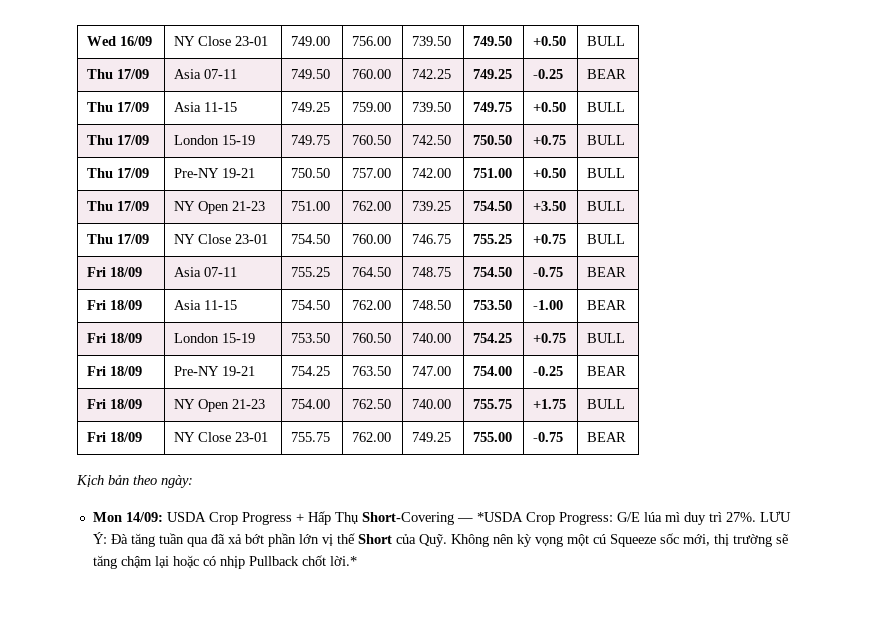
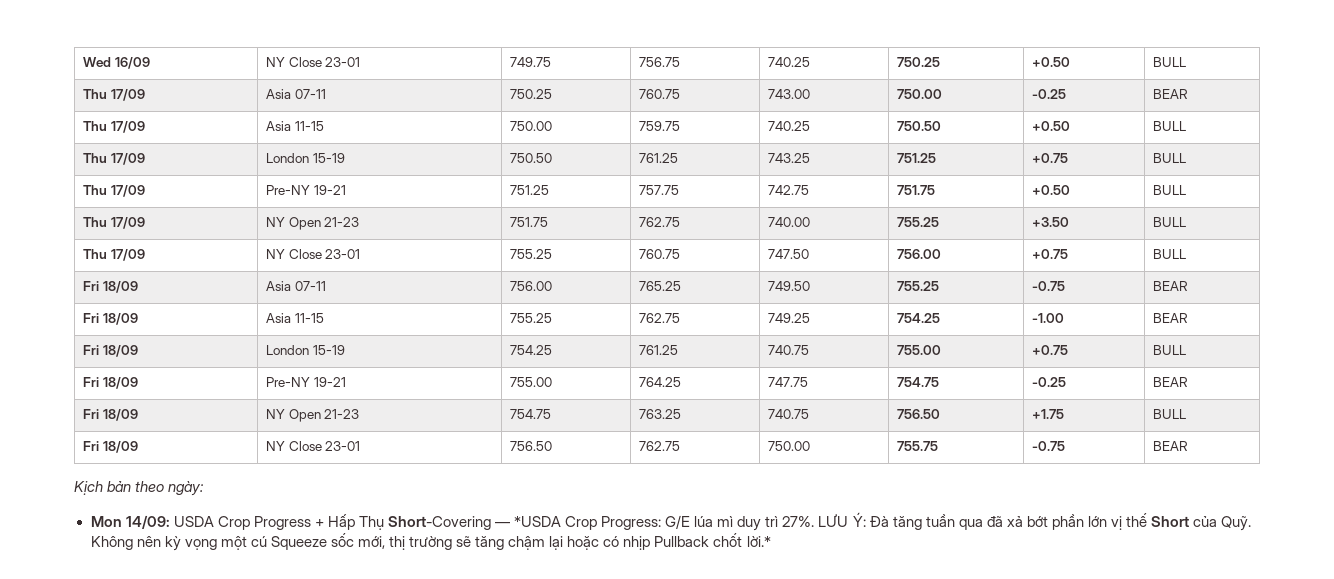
- Wed 16/09 | NY Close 23-01 | 749.00 | 756.00 | 739.50 | 749.50 | +0.50 | BULL
+ Wed 16/09 | NY Close 23-01 | 749.75 | 756.75 | 740.25 | 750.25 | +0.50 | BULL
- Thu 17/09 | Asia 07-11 | 749.50 | 760.00 | 742.25 | 749.25 | -0.25 | BEAR
+ Thu 17/09 | Asia 07-11 | 750.25 | 760.75 | 743.00 | 750.00 | -0.25 | BEAR
- Thu 17/09 | Asia 11-15 | 749.25 | 759.00 | 739.50 | 749.75 | +0.50 | BULL
+ Thu 17/09 | Asia 11-15 | 750.00 | 759.75 | 740.25 | 750.50 | +0.50 | BULL
- Thu 17/09 | London 15-19 | 749.75 | 760.50 | 742.50 | 750.50 | +0.75 | BULL
+ Thu 17/09 | London 15-19 | 750.50 | 761.25 | 743.25 | 751.25 | +0.75 | BULL
- Thu 17/09 | Pre-NY 19-21 | 750.50 | 757.00 | 742.00 | 751.00 | +0.50 | BULL
+ Thu 17/09 | Pre-NY 19-21 | 751.25 | 757.75 | 742.75 | 751.75 | +0.50 | BULL
- Thu 17/09 | NY Open 21-23 | 751.00 | 762.00 | 739.25 | 754.50 | +3.50 | BULL
+ Thu 17/09 | NY Open 21-23 | 751.75 | 762.75 | 740.00 | 755.25 | +3.50 | BULL
- Thu 17/09 | NY Close 23-01 | 754.50 | 760.00 | 746.75 | 755.25 | +0.75 | BULL
+ Thu 17/09 | NY Close 23-01 | 755.25 | 760.75 | 747.50 | 756.00 | +0.75 | BULL
- Fri 18/09 | Asia 07-11 | 755.25 | 764.50 | 748.75 | 754.50 | -0.75 | BEAR
+ Fri 18/09 | Asia 07-11 | 756.00 | 765.25 | 749.50 | 755.25 | -0.75 | BEAR
- Fri 18/09 | Asia 11-15 | 754.50 | 762.00 | 748.50 | 753.50 | -1.00 | BEAR
+ Fri 18/09 | Asia 11-15 | 755.25 | 762.75 | 749.25 | 754.25 | -1.00 | BEAR
- Fri 18/09 | London 15-19 | 753.50 | 760.50 | 740.00 | 754.25 | +0.75 | BULL
+ Fri 18/09 | London 15-19 | 754.25 | 761.25 | 740.75 | 755.00 | +0.75 | BULL
- Fri 18/09 | Pre-NY 19-21 | 754.25 | 763.50 | 747.00 | 754.00 | -0.25 | BEAR
+ Fri 18/09 | Pre-NY 19-21 | 755.00 | 764.25 | 747.75 | 754.75 | -0.25 | BEAR
- Fri 18/09 | NY Open 21-23 | 754.00 | 762.50 | 740.00 | 755.75 | +1.75 | BULL
+ Fri 18/09 | NY Open 21-23 | 754.75 | 763.25 | 740.75 | 756.50 | +1.75 | BULL
- Fri 18/09 | NY Close 23-01 | 755.75 | 762.00 | 749.25 | 755.00 | -0.75 | BEAR
+ Fri 18/09 | NY Close 23-01 | 756.50 | 762.75 | 750.00 | 755.75 | -0.75 | BEAR

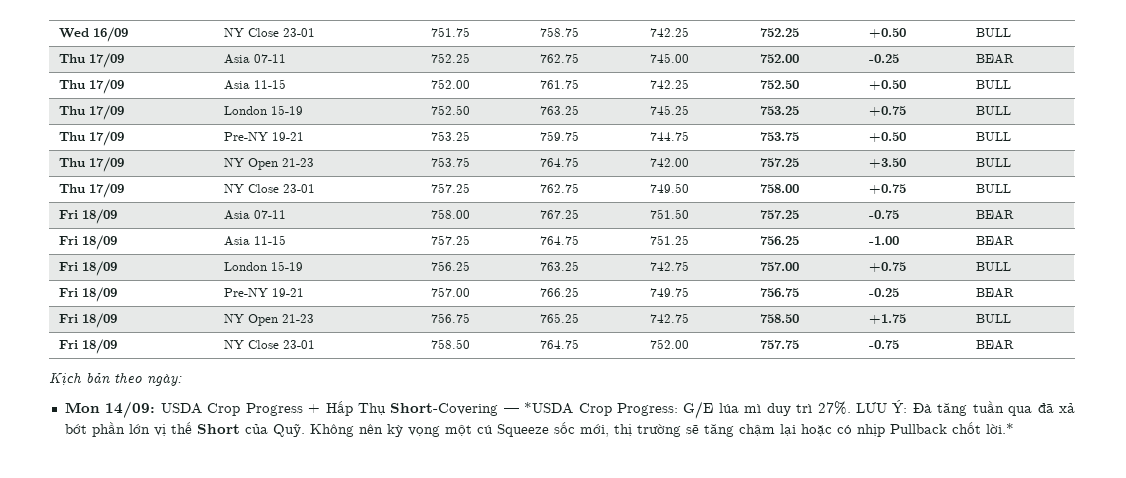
- Wed 16/09 | NY Close 23-01 | 749.75 | 756.75 | 740.25 | 750.25 | +0.50 | BULL
+ Wed 16/09 | NY Close 23-01 | 751.75 | 758.75 | 742.25 | 752.25 | +0.50 | BULL
- Thu 17/09 | Asia 07-11 | 750.25 | 760.75 | 743.00 | 750.00 | -0.25 | BEAR
+ Thu 17/09 | Asia 07-11 | 752.25 | 762.75 | 745.00 | 752.00 | -0.25 | BEAR
- Thu 17/09 | Asia 11-15 | 750.00 | 759.75 | 740.25 | 750.50 | +0.50 | BULL
+ Thu 17/09 | Asia 11-15 | 752.00 | 761.75 | 742.25 | 752.50 | +0.50 | BULL
- Thu 17/09 | London 15-19 | 750.50 | 761.25 | 743.25 | 751.25 | +0.75 | BULL
+ Thu 17/09 | London 15-19 | 752.50 | 763.25 | 745.25 | 753.25 | +0.75 | BULL
- Thu 17/09 | Pre-NY 19-21 | 751.25 | 757.75 | 742.75 | 751.75 | +0.50 | BULL
+ Thu 17/09 | Pre-NY 19-21 | 753.25 | 759.75 | 744.75 | 753.75 | +0.50 | BULL
- Thu 17/09 | NY Open 21-23 | 751.75 | 762.75 | 740.00 | 755.25 | +3.50 | BULL
+ Thu 17/09 | NY Open 21-23 | 753.75 | 764.75 | 742.00 | 757.25 | +3.50 | BULL
- Thu 17/09 | NY Close 23-01 | 755.25 | 760.75 | 747.50 | 756.00 | +0.75 | BULL
+ Thu 17/09 | NY Close 23-01 | 757.25 | 762.75 | 749.50 | 758.00 | +0.75 | BULL
- Fri 18/09 | Asia 07-11 | 756.00 | 765.25 | 749.50 | 755.25 | -0.75 | BEAR
+ Fri 18/09 | Asia 07-11 | 758.00 | 767.25 | 751.50 | 757.25 | -0.75 | BEAR
- Fri 18/09 | Asia 11-15 | 755.25 | 762.75 | 749.25 | 754.25 | -1.00 | BEAR
+ Fri 18/09 | Asia 11-15 | 757.25 | 764.75 | 751.25 | 756.25 | -1.00 | BEAR
- Fri 18/09 | London 15-19 | 754.25 | 761.25 | 740.75 | 755.00 | +0.75 | BULL
+ Fri 18/09 | London 15-19 | 756.25 | 763.25 | 742.75 | 757.00 | +0.75 | BULL
- Fri 18/09 | Pre-NY 19-21 | 755.00 | 764.25 | 747.75 | 754.75 | -0.25 | BEAR
+ Fri 18/09 | Pre-NY 19-21 | 757.00 | 766.25 | 749.75 | 756.75 | -0.25 | BEAR
- Fri 18/09 | NY Open 21-23 | 754.75 | 763.25 | 740.75 | 756.50 | +1.75 | BULL
+ Fri 18/09 | NY Open 21-23 | 756.75 | 765.25 | 742.75 | 758.50 | +1.75 | BULL
- Fri 18/09 | NY Close 23-01 | 756.50 | 762.75 | 750.00 | 755.75 | -0.75 | BEAR
+ Fri 18/09 | NY Close 23-01 | 758.50 | 764.75 | 752.00 | 757.75 | -0.75 | BEAR

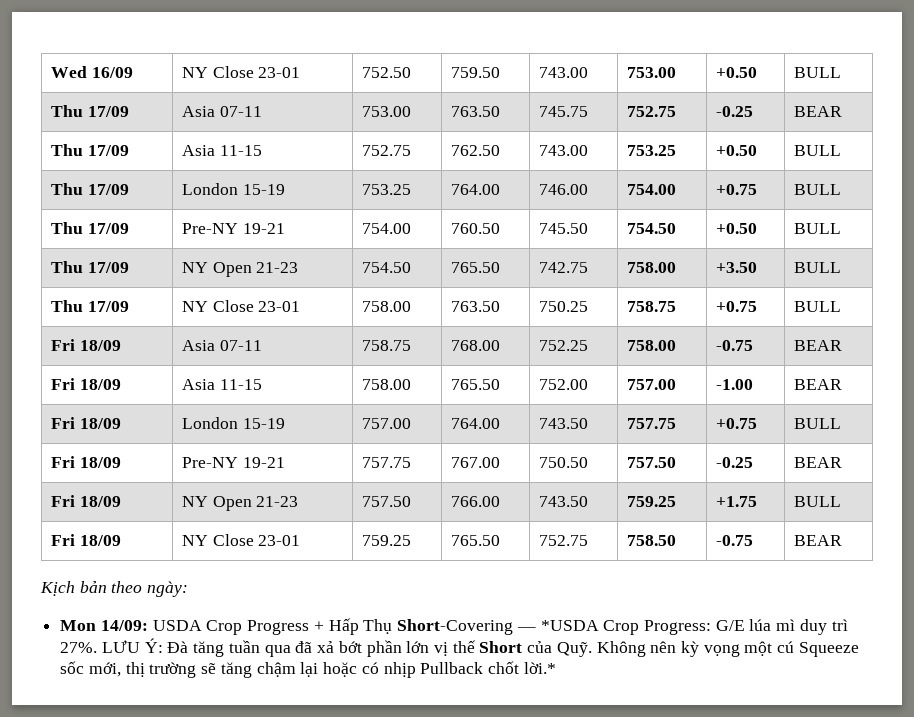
- Wed 16/09 | NY Close 23-01 | 751.75 | 758.75 | 742.25 | 752.25 | +0.50 | BULL
+ Wed 16/09 | NY Close 23-01 | 752.50 | 759.50 | 743.00 | 753.00 | +0.50 | BULL
- Thu 17/09 | Asia 07-11 | 752.25 | 762.75 | 745.00 | 752.00 | -0.25 | BEAR
+ Thu 17/09 | Asia 07-11 | 753.00 | 763.50 | 745.75 | 752.75 | -0.25 | BEAR
- Thu 17/09 | Asia 11-15 | 752.00 | 761.75 | 742.25 | 752.50 | +0.50 | BULL
+ Thu 17/09 | Asia 11-15 | 752.75 | 762.50 | 743.00 | 753.25 | +0.50 | BULL
- Thu 17/09 | London 15-19 | 752.50 | 763.25 | 745.25 | 753.25 | +0.75 | BULL
+ Thu 17/09 | London 15-19 | 753.25 | 764.00 | 746.00 | 754.00 | +0.75 | BULL
- Thu 17/09 | Pre-NY 19-21 | 753.25 | 759.75 | 744.75 | 753.75 | +0.50 | BULL
+ Thu 17/09 | Pre-NY 19-21 | 754.00 | 760.50 | 745.50 | 754.50 | +0.50 | BULL
- Thu 17/09 | NY Open 21-23 | 753.75 | 764.75 | 742.00 | 757.25 | +3.50 | BULL
+ Thu 17/09 | NY Open 21-23 | 754.50 | 765.50 | 742.75 | 758.00 | +3.50 | BULL
- Thu 17/09 | NY Close 23-01 | 757.25 | 762.75 | 749.50 | 758.00 | +0.75 | BULL
+ Thu 17/09 | NY Close 23-01 | 758.00 | 763.50 | 750.25 | 758.75 | +0.75 | BULL
- Fri 18/09 | Asia 07-11 | 758.00 | 767.25 | 751.50 | 757.25 | -0.75 | BEAR
+ Fri 18/09 | Asia 07-11 | 758.75 | 768.00 | 752.25 | 758.00 | -0.75 | BEAR
- Fri 18/09 | Asia 11-15 | 757.25 | 764.75 | 751.25 | 756.25 | -1.00 | BEAR
+ Fri 18/09 | Asia 11-15 | 758.00 | 765.50 | 752.00 | 757.00 | -1.00 | BEAR
- Fri 18/09 | London 15-19 | 756.25 | 763.25 | 742.75 | 757.00 | +0.75 | BULL
+ Fri 18/09 | London 15-19 | 757.00 | 764.00 | 743.50 | 757.75 | +0.75 | BULL
- Fri 18/09 | Pre-NY 19-21 | 757.00 | 766.25 | 749.75 | 756.75 | -0.25 | BEAR
+ Fri 18/09 | Pre-NY 19-21 | 757.75 | 767.00 | 750.50 | 757.50 | -0.25 | BEAR
- Fri 18/09 | NY Open 21-23 | 756.75 | 765.25 | 742.75 | 758.50 | +1.75 | BULL
+ Fri 18/09 | NY Open 21-23 | 757.50 | 766.00 | 743.50 | 759.25 | +1.75 | BULL
- Fri 18/09 | NY Close 23-01 | 758.50 | 764.75 | 752.00 | 757.75 | -0.75 | BEAR
+ Fri 18/09 | NY Close 23-01 | 759.25 | 765.50 | 752.75 | 758.50 | -0.75 | BEAR

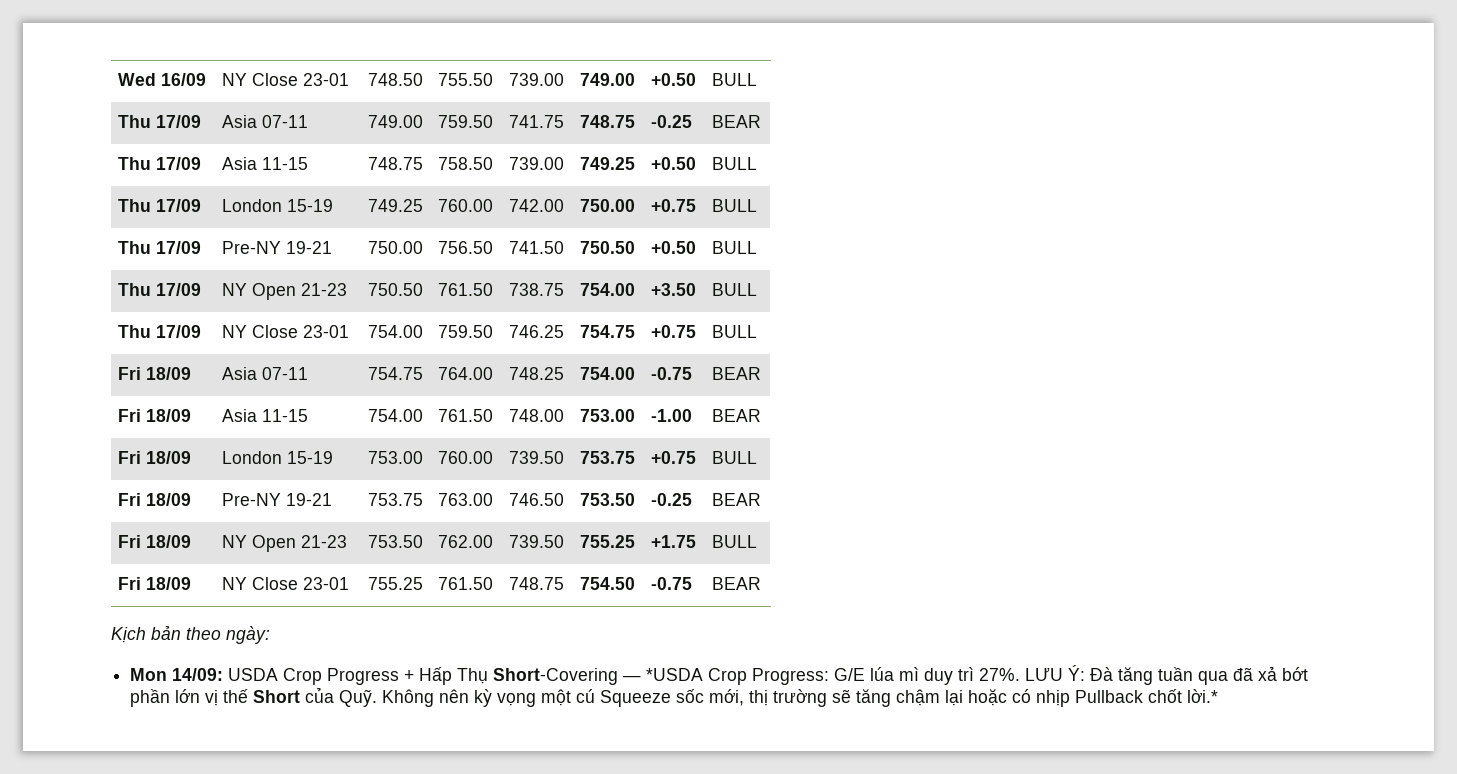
- Wed 16/09 | NY Close 23-01 | 752.50 | 759.50 | 743.00 | 753.00 | +0.50 | BULL
+ Wed 16/09 | NY Close 23-01 | 748.50 | 755.50 | 739.00 | 749.00 | +0.50 | BULL
- Thu 17/09 | Asia 07-11 | 753.00 | 763.50 | 745.75 | 752.75 | -0.25 | BEAR
+ Thu 17/09 | Asia 07-11 | 749.00 | 759.50 | 741.75 | 748.75 | -0.25 | BEAR
- Thu 17/09 | Asia 11-15 | 752.75 | 762.50 | 743.00 | 753.25 | +0.50 | BULL
+ Thu 17/09 | Asia 11-15 | 748.75 | 758.50 | 739.00 | 749.25 | +0.50 | BULL
- Thu 17/09 | London 15-19 | 753.25 | 764.00 | 746.00 | 754.00 | +0.75 | BULL
+ Thu 17/09 | London 15-19 | 749.25 | 760.00 | 742.00 | 750.00 | +0.75 | BULL
- Thu 17/09 | Pre-NY 19-21 | 754.00 | 760.50 | 745.50 | 754.50 | +0.50 | BULL
+ Thu 17/09 | Pre-NY 19-21 | 750.00 | 756.50 | 741.50 | 750.50 | +0.50 | BULL
- Thu 17/09 | NY Open 21-23 | 754.50 | 765.50 | 742.75 | 758.00 | +3.50 | BULL
+ Thu 17/09 | NY Open 21-23 | 750.50 | 761.50 | 738.75 | 754.00 | +3.50 | BULL
- Thu 17/09 | NY Close 23-01 | 758.00 | 763.50 | 750.25 | 758.75 | +0.75 | BULL
+ Thu 17/09 | NY Close 23-01 | 754.00 | 759.50 | 746.25 | 754.75 | +0.75 | BULL
- Fri 18/09 | Asia 07-11 | 758.75 | 768.00 | 752.25 | 758.00 | -0.75 | BEAR
+ Fri 18/09 | Asia 07-11 | 754.75 | 764.00 | 748.25 | 754.00 | -0.75 | BEAR
- Fri 18/09 | Asia 11-15 | 758.00 | 765.50 | 752.00 | 757.00 | -1.00 | BEAR
+ Fri 18/09 | Asia 11-15 | 754.00 | 761.50 | 748.00 | 753.00 | -1.00 | BEAR
- Fri 18/09 | London 15-19 | 757.00 | 764.00 | 743.50 | 757.75 | +0.75 | BULL
+ Fri 18/09 | London 15-19 | 753.00 | 760.00 | 739.50 | 753.75 | +0.75 | BULL
- Fri 18/09 | Pre-NY 19-21 | 757.75 | 767.00 | 750.50 | 757.50 | -0.25 | BEAR
+ Fri 18/09 | Pre-NY 19-21 | 753.75 | 763.00 | 746.50 | 753.50 | -0.25 | BEAR
- Fri 18/09 | NY Open 21-23 | 757.50 | 766.00 | 743.50 | 759.25 | +1.75 | BULL
+ Fri 18/09 | NY Open 21-23 | 753.50 | 762.00 | 739.50 | 755.25 | +1.75 | BULL
- Fri 18/09 | NY Close 23-01 | 759.25 | 765.50 | 752.75 | 758.50 | -0.75 | BEAR
+ Fri 18/09 | NY Close 23-01 | 755.25 | 761.50 | 748.75 | 754.50 | -0.75 | BEAR

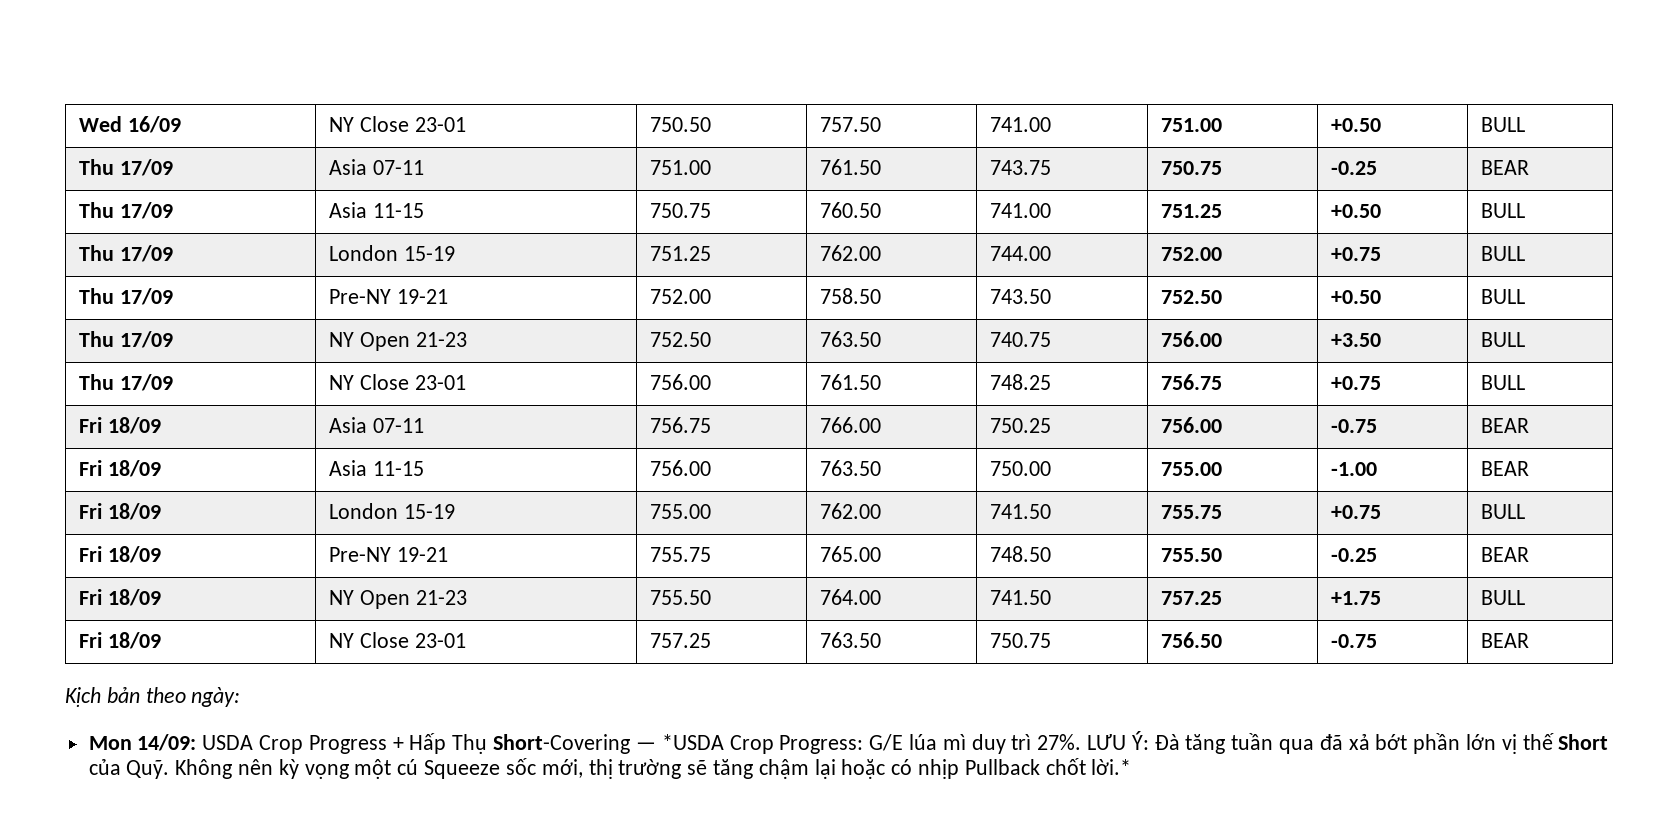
- Wed 16/09 | NY Close 23-01 | 748.50 | 755.50 | 739.00 | 749.00 | +0.50 | BULL
+ Wed 16/09 | NY Close 23-01 | 750.50 | 757.50 | 741.00 | 751.00 | +0.50 | BULL
- Thu 17/09 | Asia 07-11 | 749.00 | 759.50 | 741.75 | 748.75 | -0.25 | BEAR
+ Thu 17/09 | Asia 07-11 | 751.00 | 761.50 | 743.75 | 750.75 | -0.25 | BEAR
- Thu 17/09 | Asia 11-15 | 748.75 | 758.50 | 739.00 | 749.25 | +0.50 | BULL
+ Thu 17/09 | Asia 11-15 | 750.75 | 760.50 | 741.00 | 751.25 | +0.50 | BULL
- Thu 17/09 | London 15-19 | 749.25 | 760.00 | 742.00 | 750.00 | +0.75 | BULL
+ Thu 17/09 | London 15-19 | 751.25 | 762.00 | 744.00 | 752.00 | +0.75 | BULL
- Thu 17/09 | Pre-NY 19-21 | 750.00 | 756.50 | 741.50 | 750.50 | +0.50 | BULL
+ Thu 17/09 | Pre-NY 19-21 | 752.00 | 758.50 | 743.50 | 752.50 | +0.50 | BULL
- Thu 17/09 | NY Open 21-23 | 750.50 | 761.50 | 738.75 | 754.00 | +3.50 | BULL
+ Thu 17/09 | NY Open 21-23 | 752.50 | 763.50 | 740.75 | 756.00 | +3.50 | BULL
- Thu 17/09 | NY Close 23-01 | 754.00 | 759.50 | 746.25 | 754.75 | +0.75 | BULL
+ Thu 17/09 | NY Close 23-01 | 756.00 | 761.50 | 748.25 | 756.75 | +0.75 | BULL
- Fri 18/09 | Asia 07-11 | 754.75 | 764.00 | 748.25 | 754.00 | -0.75 | BEAR
+ Fri 18/09 | Asia 07-11 | 756.75 | 766.00 | 750.25 | 756.00 | -0.75 | BEAR
- Fri 18/09 | Asia 11-15 | 754.00 | 761.50 | 748.00 | 753.00 | -1.00 | BEAR
+ Fri 18/09 | Asia 11-15 | 756.00 | 763.50 | 750.00 | 755.00 | -1.00 | BEAR
- Fri 18/09 | London 15-19 | 753.00 | 760.00 | 739.50 | 753.75 | +0.75 | BULL
+ Fri 18/09 | London 15-19 | 755.00 | 762.00 | 741.50 | 755.75 | +0.75 | BULL
- Fri 18/09 | Pre-NY 19-21 | 753.75 | 763.00 | 746.50 | 753.50 | -0.25 | BEAR
+ Fri 18/09 | Pre-NY 19-21 | 755.75 | 765.00 | 748.50 | 755.50 | -0.25 | BEAR
- Fri 18/09 | NY Open 21-23 | 753.50 | 762.00 | 739.50 | 755.25 | +1.75 | BULL
+ Fri 18/09 | NY Open 21-23 | 755.50 | 764.00 | 741.50 | 757.25 | +1.75 | BULL
- Fri 18/09 | NY Close 23-01 | 755.25 | 761.50 | 748.75 | 754.50 | -0.75 | BEAR
+ Fri 18/09 | NY Close 23-01 | 757.25 | 763.50 | 750.75 | 756.50 | -0.75 | BEAR

